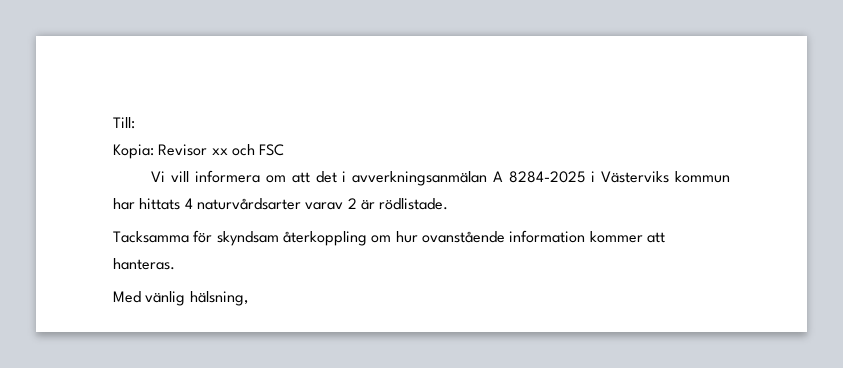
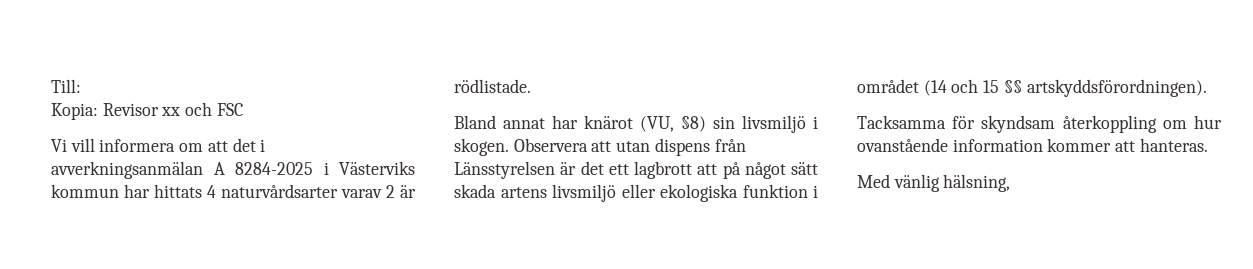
+ Bland annat har knärot (VU, §8) sin livsmiljö i skogen. Observera att utan dispens från Länsstyrelsen är det ett lagbrott att på något sätt skada artens livsmiljö eller ekologiska funktion i området (14 och 15 §§ artskyddsförordningen).

